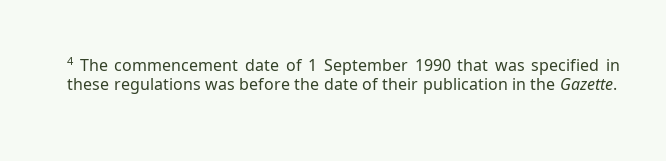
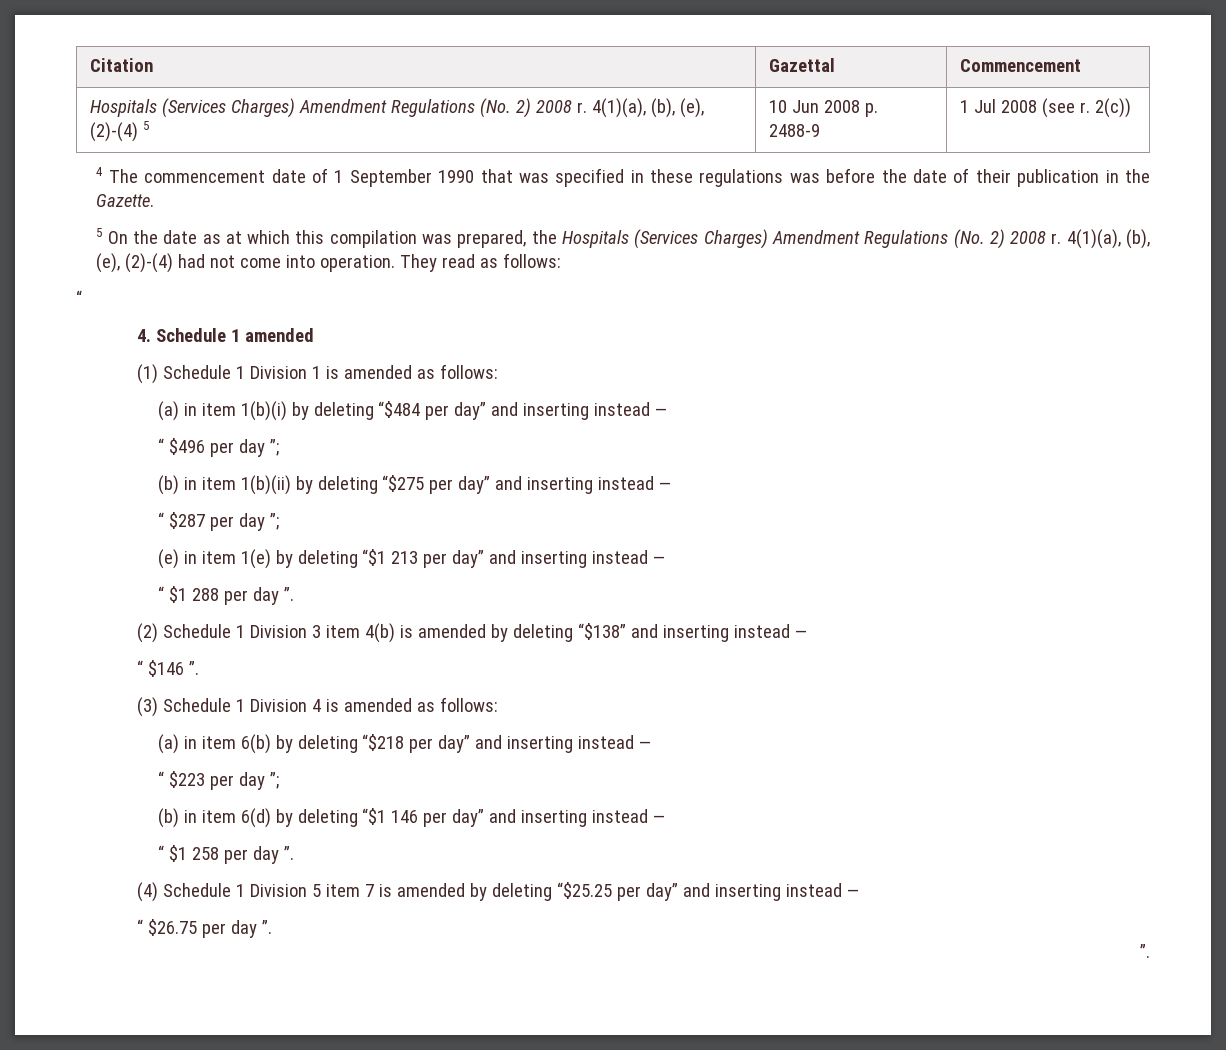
+ Citation | Gazettal | Commencement
+ Hospitals (Services Charges) Amendment Regulations (No. 2) 2008 r. 4(1)(a), (b), (e), (2)-(4) 5 | 10 Jun 2008 p. 2488-9 | 1 Jul 2008 (see r. 2(c))
+ 5 On the date as at which this compilation was prepared, the Hospitals (Services Charges) Amendment Regulations (No. 2) 2008 r. 4(1)(a), (b), (e), (2)-(4) had not come into operation. They read as follows:
+ “
+ 4. Schedule 1 amended
+ (1) Schedule 1 Division 1 is amended as follows:
+ (a) in item 1(b)(i) by deleting “$484 per day” and inserting instead —
+ “ $496 per day ”;
+ (b) in item 1(b)(ii) by deleting “$275 per day” and inserting instead —
+ “ $287 per day ”;
+ (e) in item 1(e) by deleting “$1 213 per day” and inserting instead —
+ “ $1 288 per day ”.
+ (2) Schedule 1 Division 3 item 4(b) is amended by deleting “$138” and inserting instead —
+ “ $146 ”.
+ (3) Schedule 1 Division 4 is amended as follows:
+ (a) in item 6(b) by deleting “$218 per day” and inserting instead —
+ “ $223 per day ”;
+ (b) in item 6(d) by deleting “$1 146 per day” and inserting instead —
+ “ $1 258 per day ”.
+ (4) Schedule 1 Division 5 item 7 is amended by deleting “$25.25 per day” and inserting instead —
+ “ $26.75 per day ”.
+ ”.

